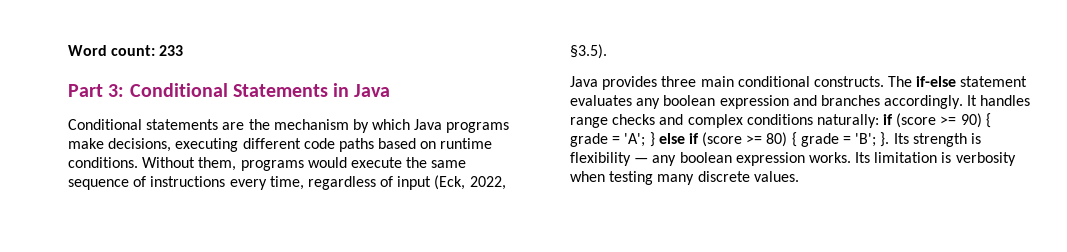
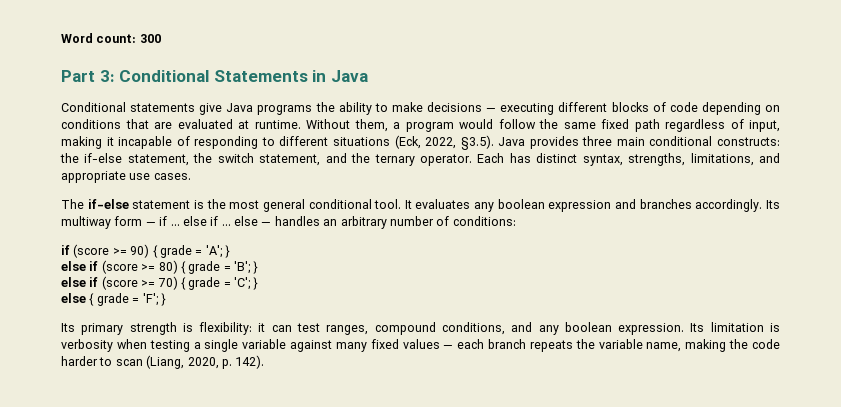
- Word count: 233
+ Word count: 300
- Conditional statements are the mechanism by which Java programs make decisions, executing different code paths based on runtime conditions. Without them, programs would execute the same sequence of instructions every time, regardless of input (Eck, 2022, §3.5).
- Java provides three main conditional constructs. The if-else statement evaluates any boolean expression and branches accordingly.
+ Conditional statements give Java programs the ability to make decisions — executing different blocks of code depending on conditions that are evaluated at runtime. Without them, a program would follow the same fixed path regardless of input, making it incapable of responding to different situations (Eck, 2022, §3.5). Java provides three main conditional constructs: the if-else statement, the switch statement, and the ternary operator. Each has distinct syntax, strengths, limitations, and appropriate use cases.
+ The if-else statement is the most general conditional tool. It evaluates any boolean expression and branches accordingly.
- It handles range checks and complex conditions naturally: if (score >= 90) { grade = 'A'; } else if (score >= 80) { grade = 'B'; }. Its strength is flexibility — any boolean expression works.
+ Its multiway form — if ... else if ... else — handles an arbitrary number of conditions:
+ if (score >= 90) { grade = 'A'; }
+ else if (score >= 80) { grade = 'B'; }
+ else if (score >= 70) { grade = 'C'; }
+ else { grade = 'F'; }
+ Its primary strength is flexibility: it can test ranges, compound conditions, and any boolean expression.
- Its limitation is verbosity when testing many discrete values.
+ Its limitation is verbosity when testing a single variable against many fixed values — each branch repeats the variable name, making the code harder to scan (Liang, 2020, p. 142).

